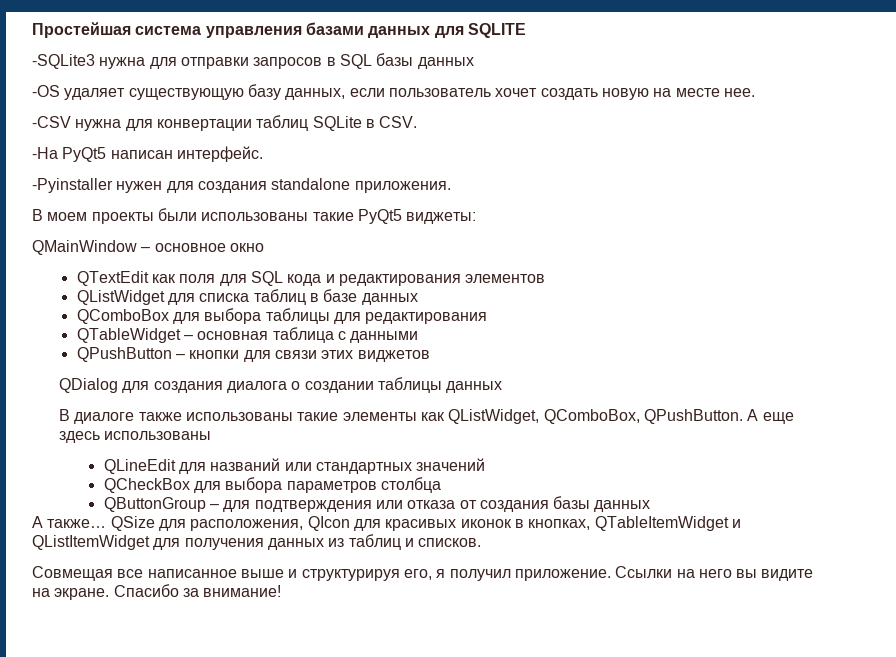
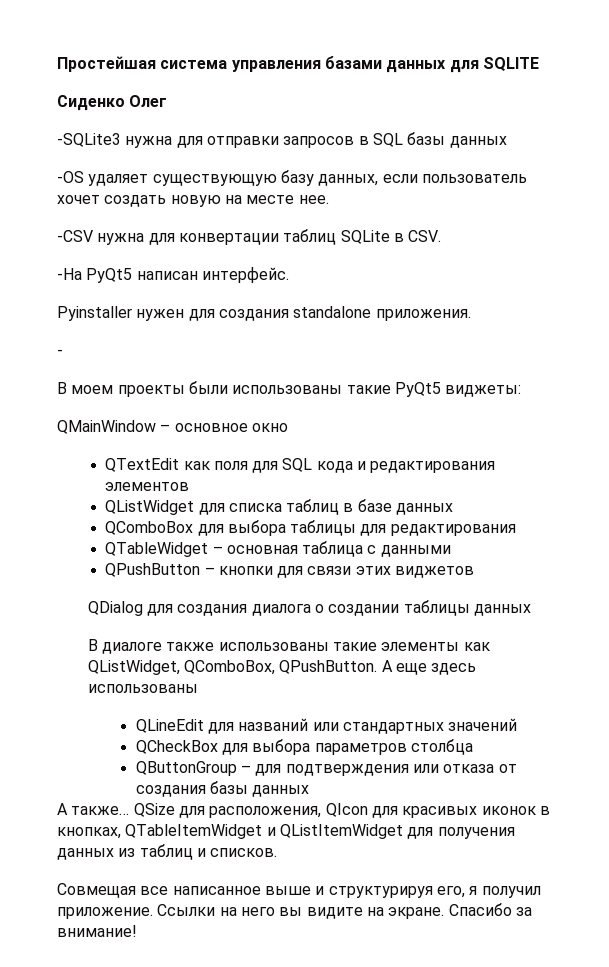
+ Сиденко Олег
- -Pyinstaller нужен для создания standalone приложения.
+ Pyinstaller нужен для создания standalone приложения.
+ -

